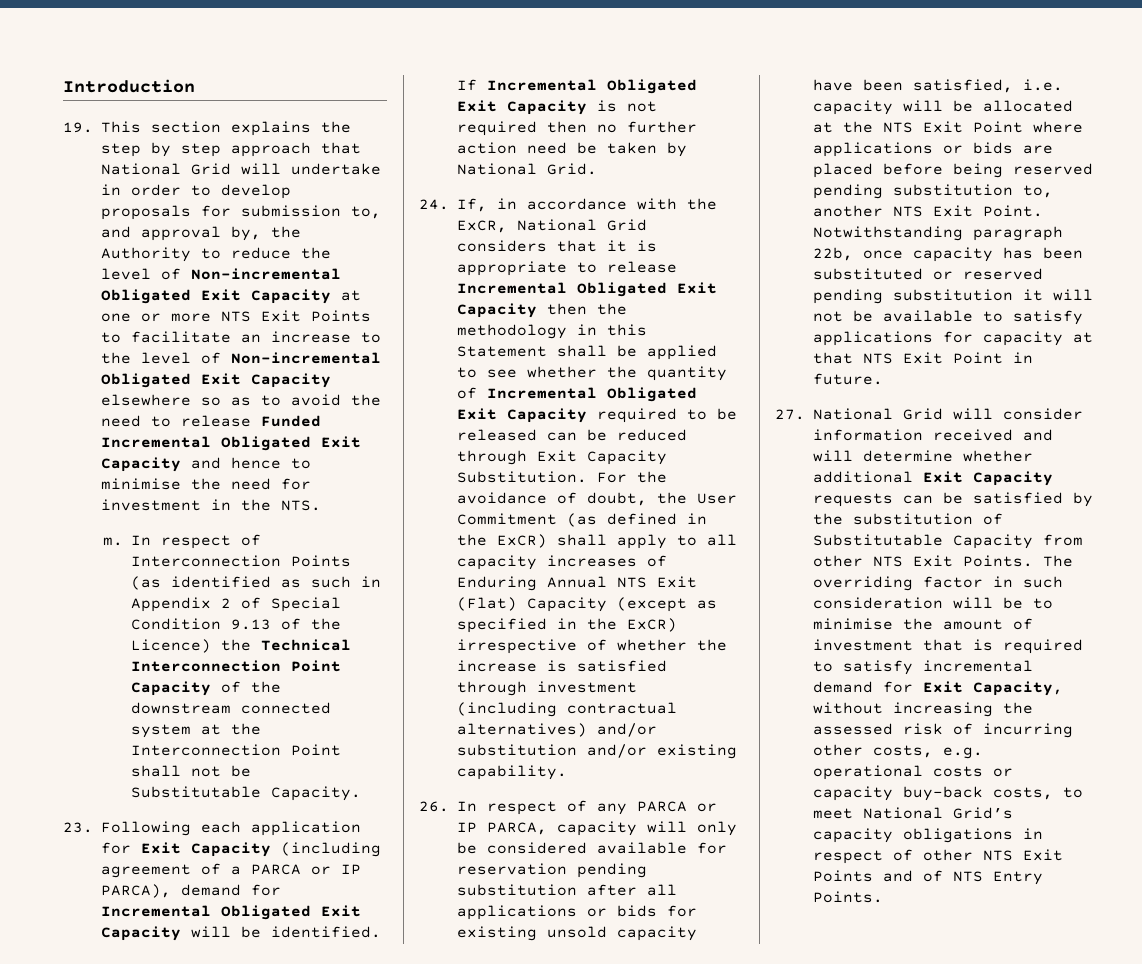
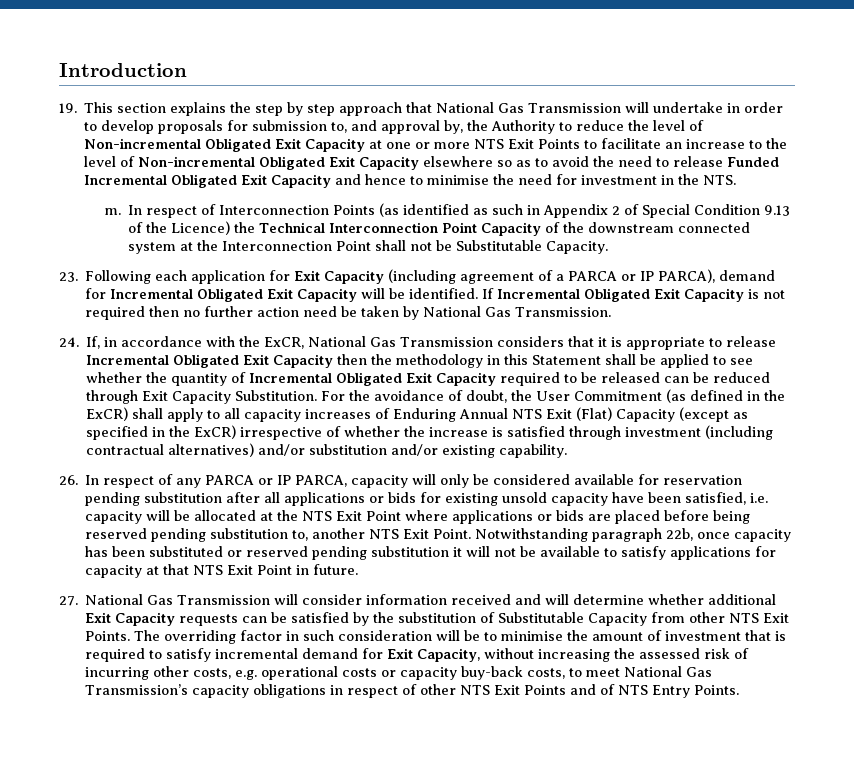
- 19. This section explains the step by step approach that National Grid will undertake in order to develop proposals for submission to, and approval by, the Authority to reduce the level of Non-incremental Obligated Exit Capacity at one or more NTS Exit Points to facilitate an increase to the level of Non-incremental Obligated Exit Capacity elsewhere so as to avoid the need to release Funded Incremental Obligated Exit Capacity and hence to minimise the need for investment in the NTS.
+ 19. This section explains the step by step approach that National Gas Transmission will undertake in order to develop proposals for submission to, and approval by, the Authority to reduce the level of Non-incremental Obligated Exit Capacity at one or more NTS Exit Points to facilitate an increase to the level of Non-incremental Obligated Exit Capacity elsewhere so as to avoid the need to release Funded Incremental Obligated Exit Capacity and hence to minimise the need for investment in the NTS.
- If Incremental Obligated Exit Capacity is not required then no further action need be taken by National Grid.
+ If Incremental Obligated Exit Capacity is not required then no further action need be taken by National Gas Transmission.
- 24. If, in accordance with the ExCR, National Grid considers that it is appropriate to release Incremental Obligated Exit Capacity then the methodology in this Statement shall be applied to see whether the quantity of Incremental Obligated Exit Capacity required to be released can be reduced through Exit Capacity Substitution.
+ 24. If, in accordance with the ExCR, National Gas Transmission considers that it is appropriate to release Incremental Obligated Exit Capacity then the methodology in this Statement shall be applied to see whether the quantity of Incremental Obligated Exit Capacity required to be released can be reduced through Exit Capacity Substitution.
- 27. National Grid will consider information received and will determine whether additional Exit Capacity requests can be satisfied by the substitution of Substitutable Capacity from other NTS Exit Points.
+ 27. National Gas Transmission will consider information received and will determine whether additional Exit Capacity requests can be satisfied by the substitution of Substitutable Capacity from other NTS Exit Points.
- The overriding factor in such consideration will be to minimise the amount of investment that is required to satisfy incremental demand for Exit Capacity, without increasing the assessed risk of incurring other costs, e.g. operational costs or capacity buy-back costs, to meet National Grid’s capacity obligations in respect of other NTS Exit Points and of NTS Entry Points.
+ The overriding factor in such consideration will be to minimise the amount of investment that is required to satisfy incremental demand for Exit Capacity, without increasing the assessed risk of incurring other costs, e.g. operational costs or capacity buy-back costs, to meet National Gas Transmission’s capacity obligations in respect of other NTS Exit Points and of NTS Entry Points.

